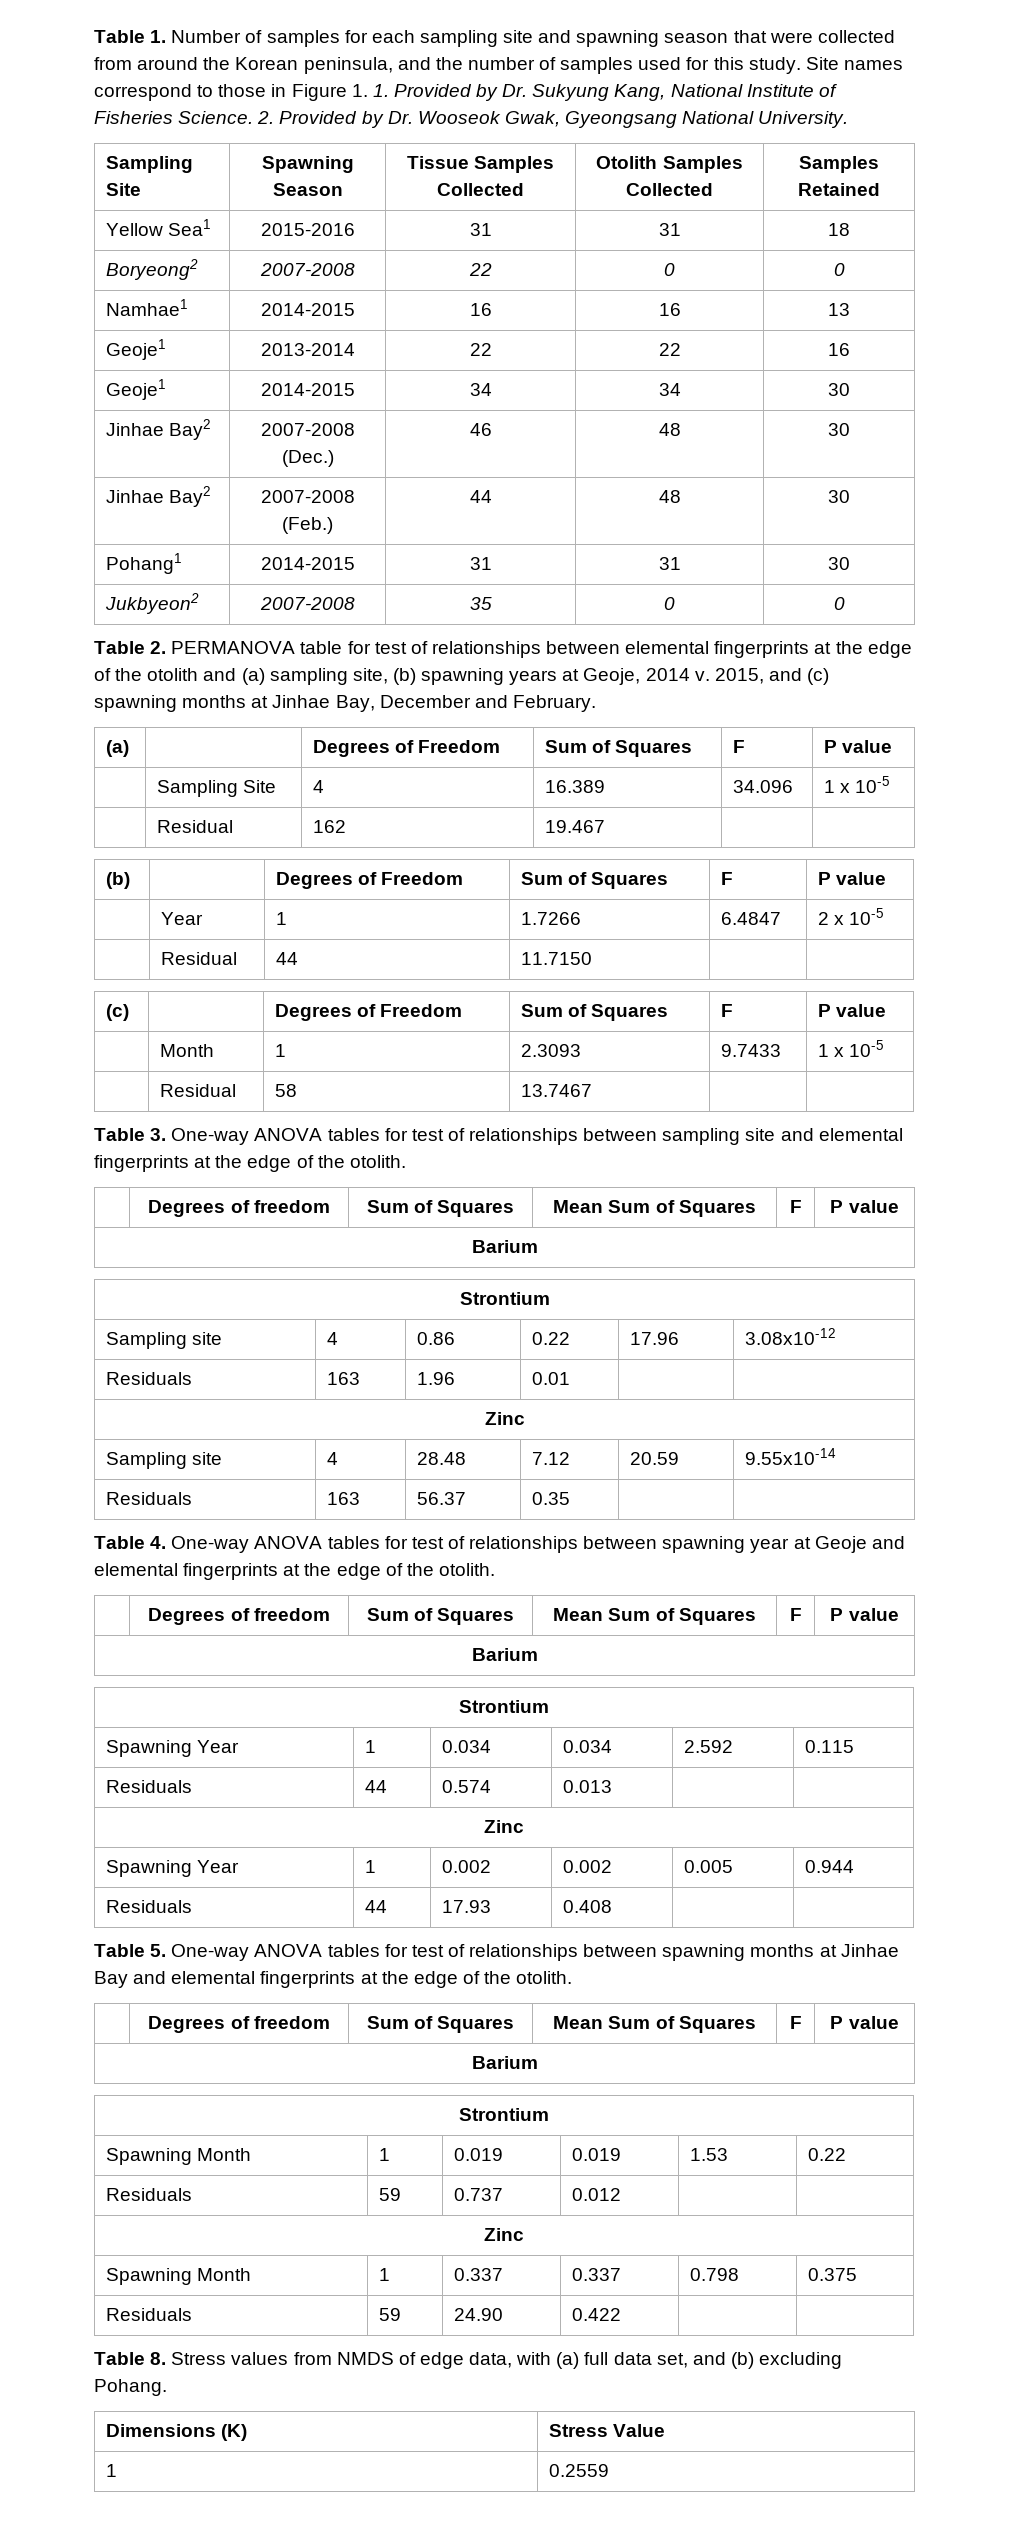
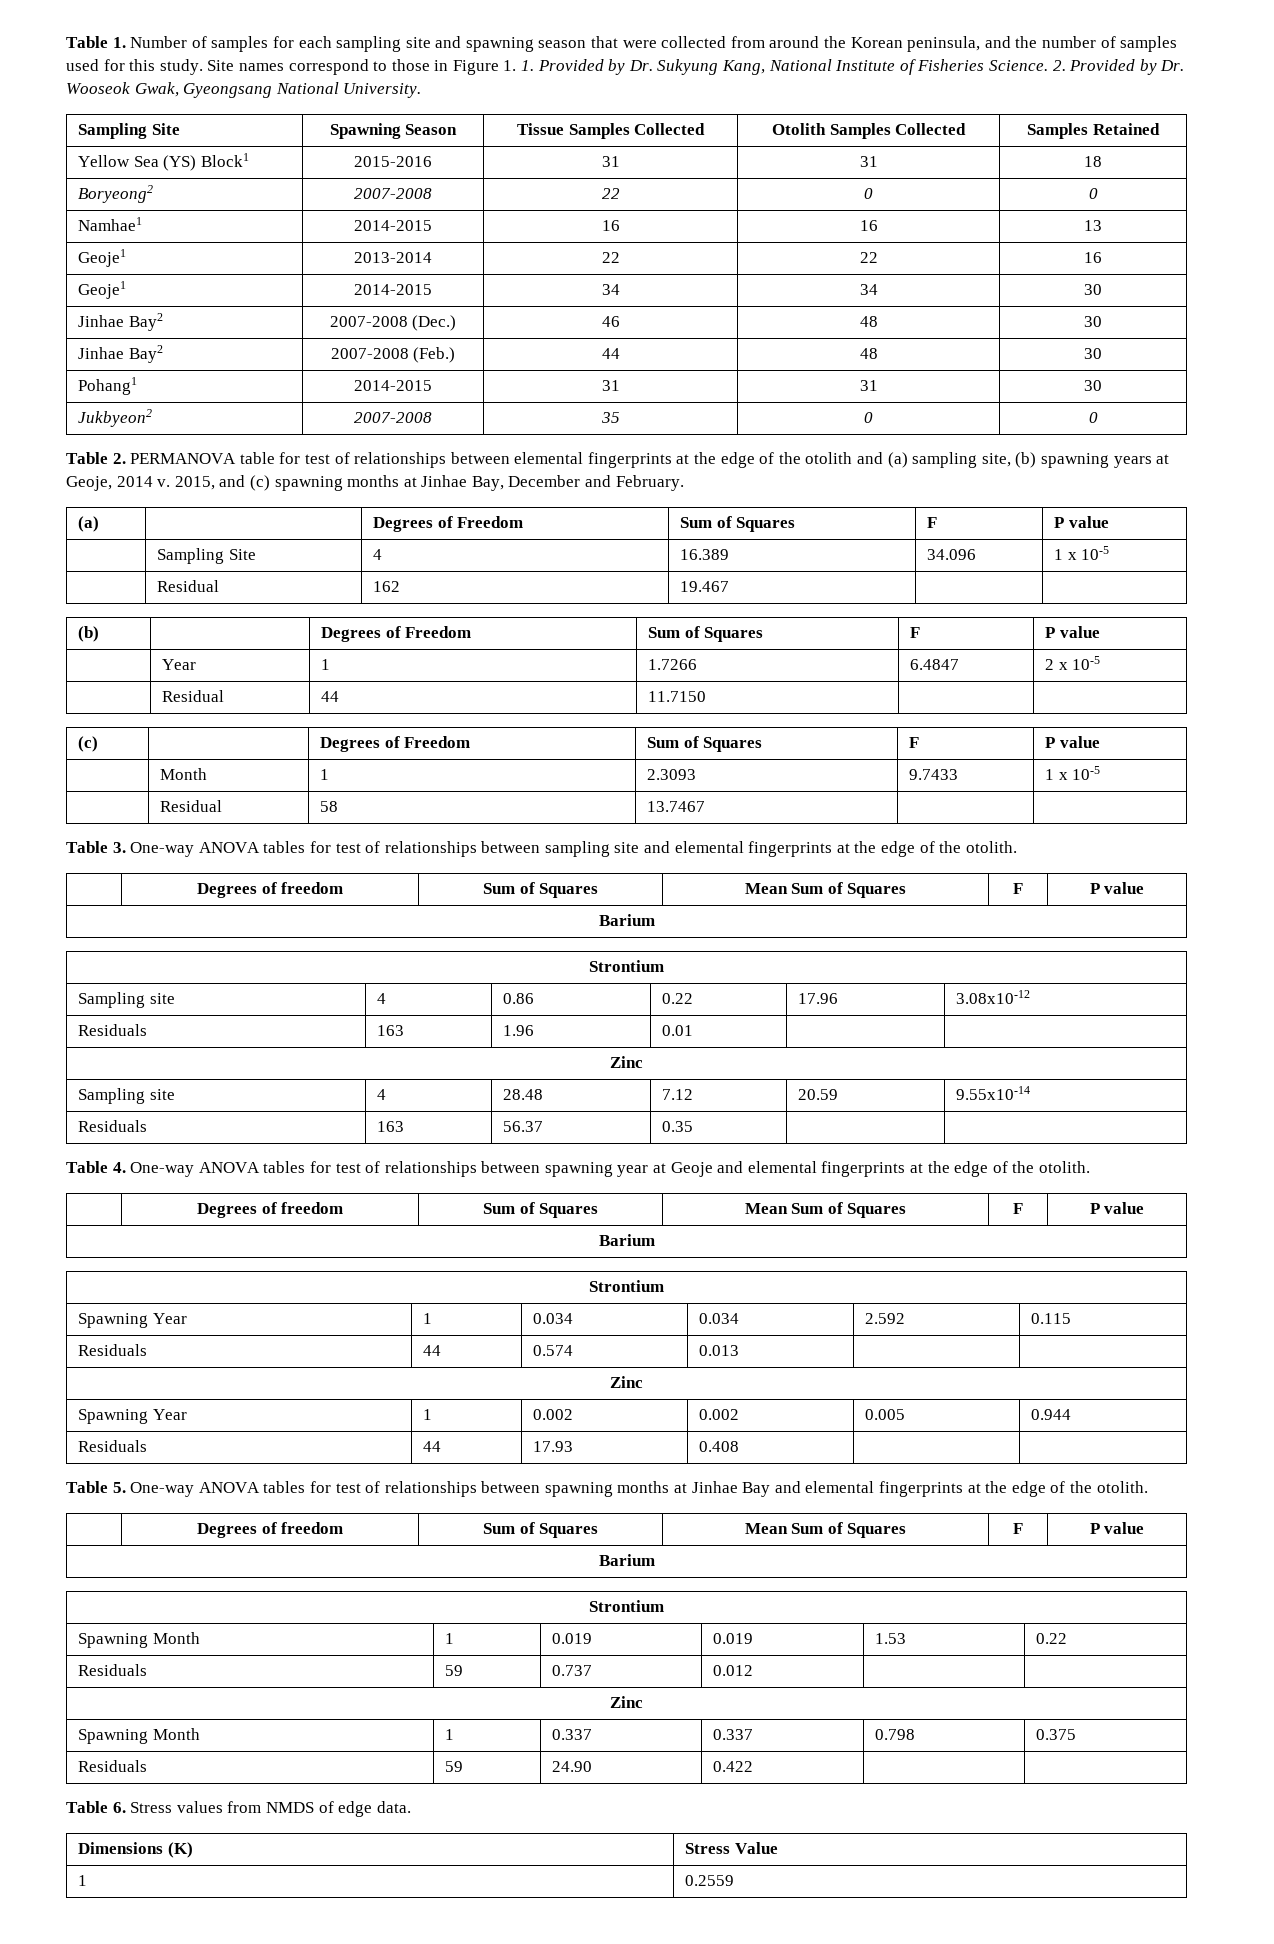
- Yellow Sea1 | 2015-2016 | 31 | 31 | 18
+ Yellow Sea (YS) Block1 | 2015-2016 | 31 | 31 | 18
- Table 8. Stress values from NMDS of edge data, with (a) full data set, and (b) excluding Pohang.
+ Table 6. Stress values from NMDS of edge data.

